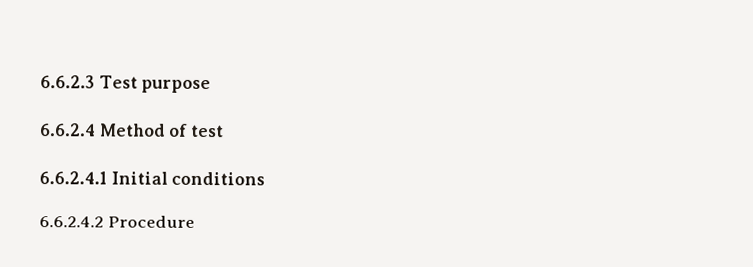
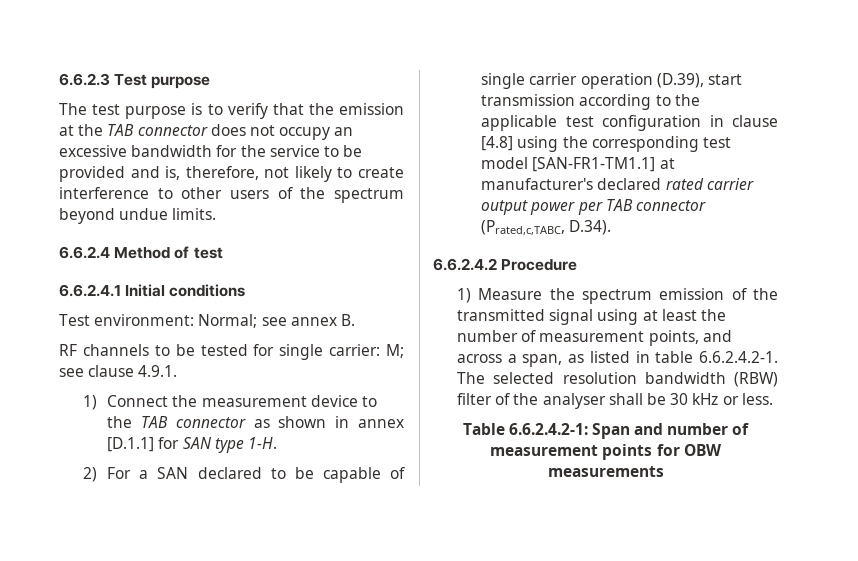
+ The test purpose is to verify that the emission at the TAB connector does not occupy an excessive bandwidth for the service to be provided and is, therefore, not likely to create interference to other users of the spectrum beyond undue limits.
+ Test environment: Normal; see annex B.
+ RF channels to be tested for single carrier: M; see clause 4.9.1.
+ 1) Connect the measurement device to the TAB connector as shown in annex [D.1.1] for SAN type 1-H.
+ 2) For a SAN declared to be capable of single carrier operation (D.39), start transmission according to the applicable test configuration in clause [4.8] using the corresponding test model [SAN-FR1-TM1.1] at manufacturer's declared rated carrier output power per TAB connector (Prated,c,TABC, D.34).
  6.6.2.4.2 Procedure
+ 1) Measure the spectrum emission of the transmitted signal using at least the number of measurement points, and across a span, as listed in table 6.6.2.4.2-1. The selected resolution bandwidth (RBW) filter of the analyser shall be 30 kHz or less.
+ Table 6.6.2.4.2-1: Span and number of measurement points for OBW measurements

